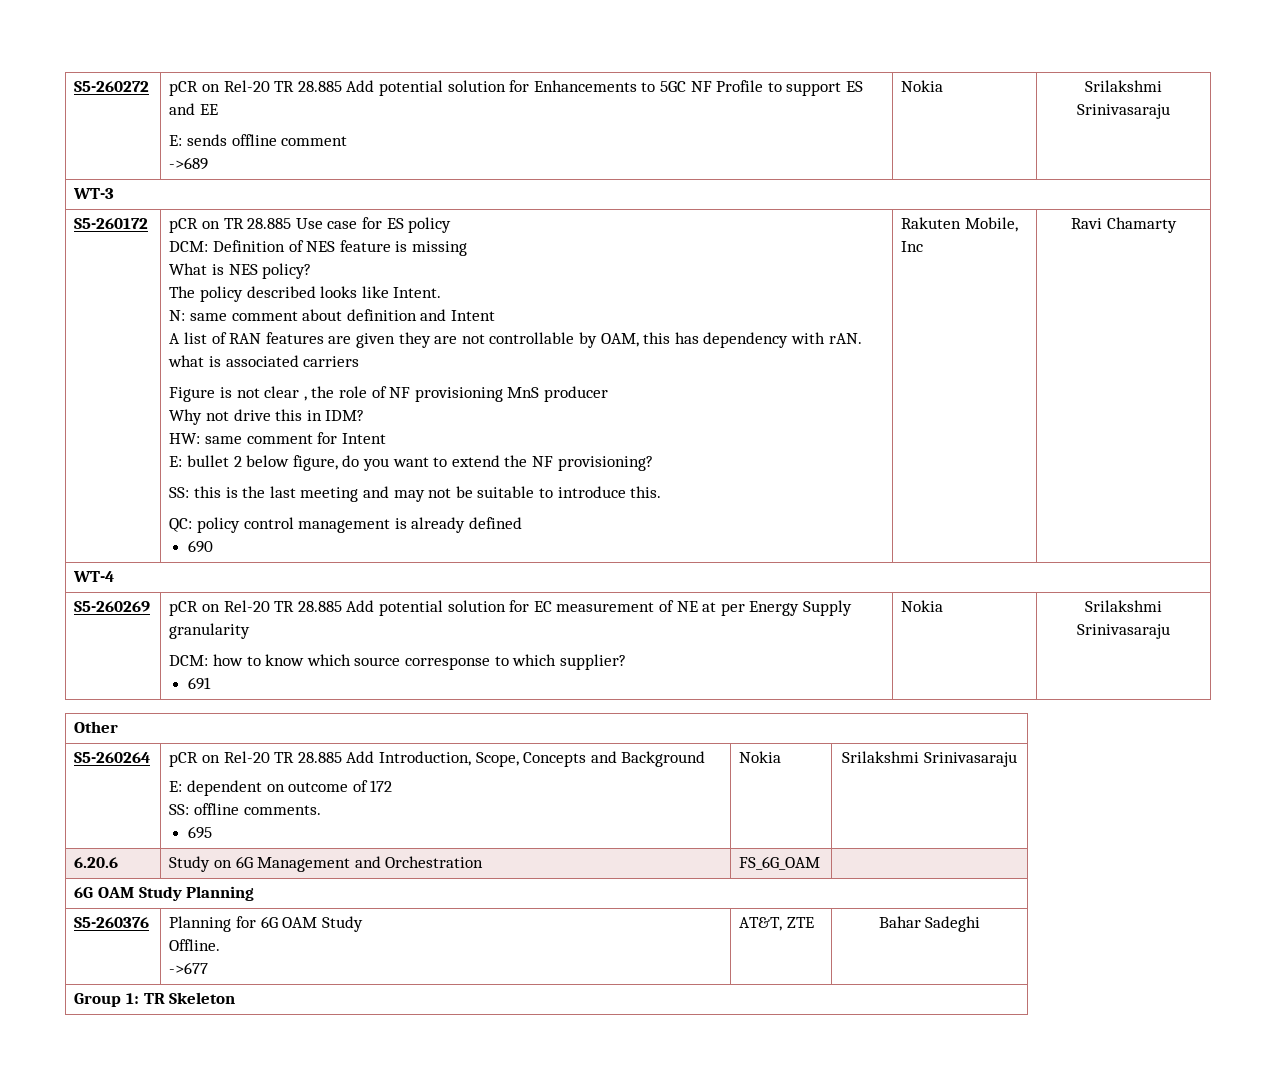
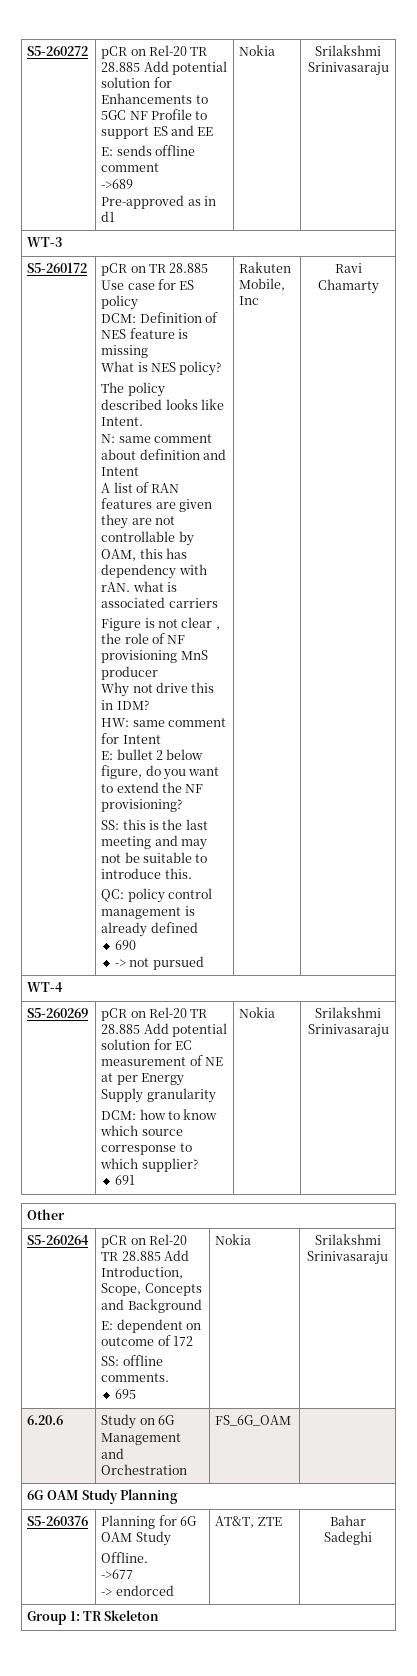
  S5-260272 | pCR on Rel-20 TR 28.885 Add potential solution for Enhancements to 5GC NF Profile to support ES and EE
  E: sends offline comment
- ->689 | Nokia | Srilakshmi Srinivasaraju
+ ->689
+ Pre-approved as in d1 | Nokia | Srilakshmi Srinivasaraju
+ -> not pursued
  S5-260376 | Planning for 6G OAM Study
  Offline.
- ->677 | AT&T, ZTE | Bahar Sadeghi
+ ->677
+ -> endorced | AT&T, ZTE | Bahar Sadeghi

